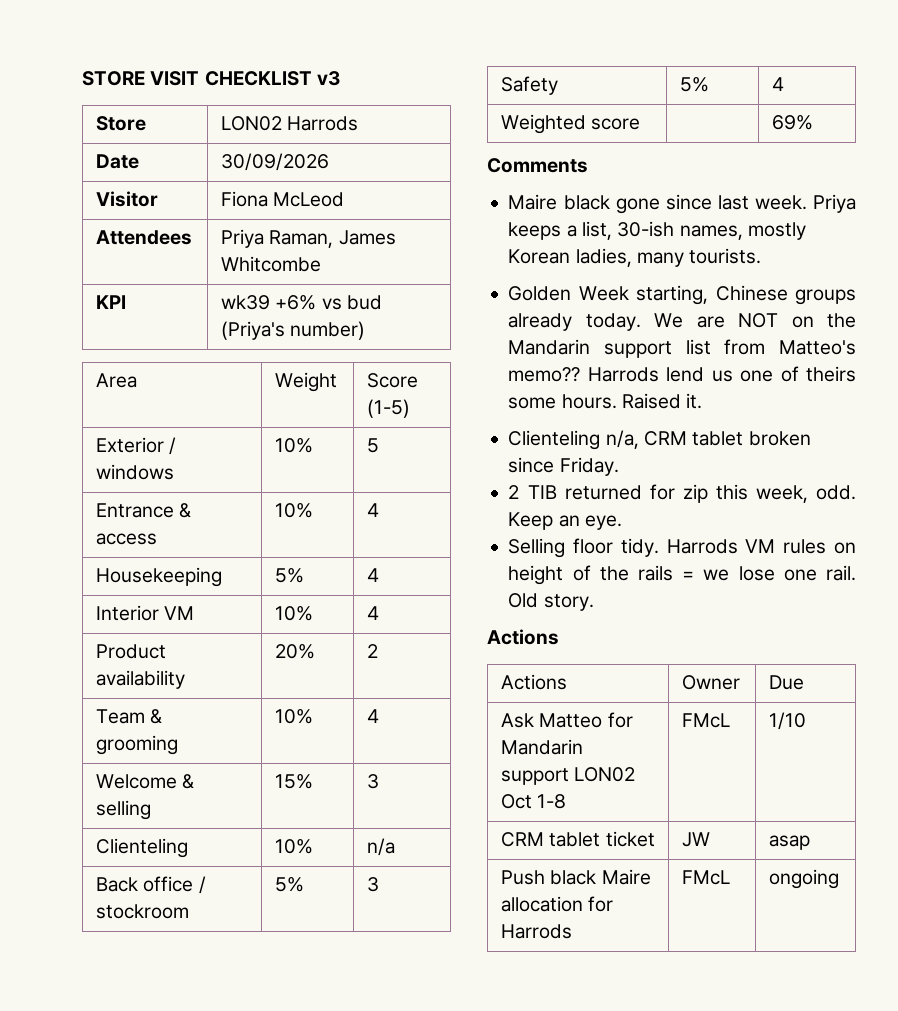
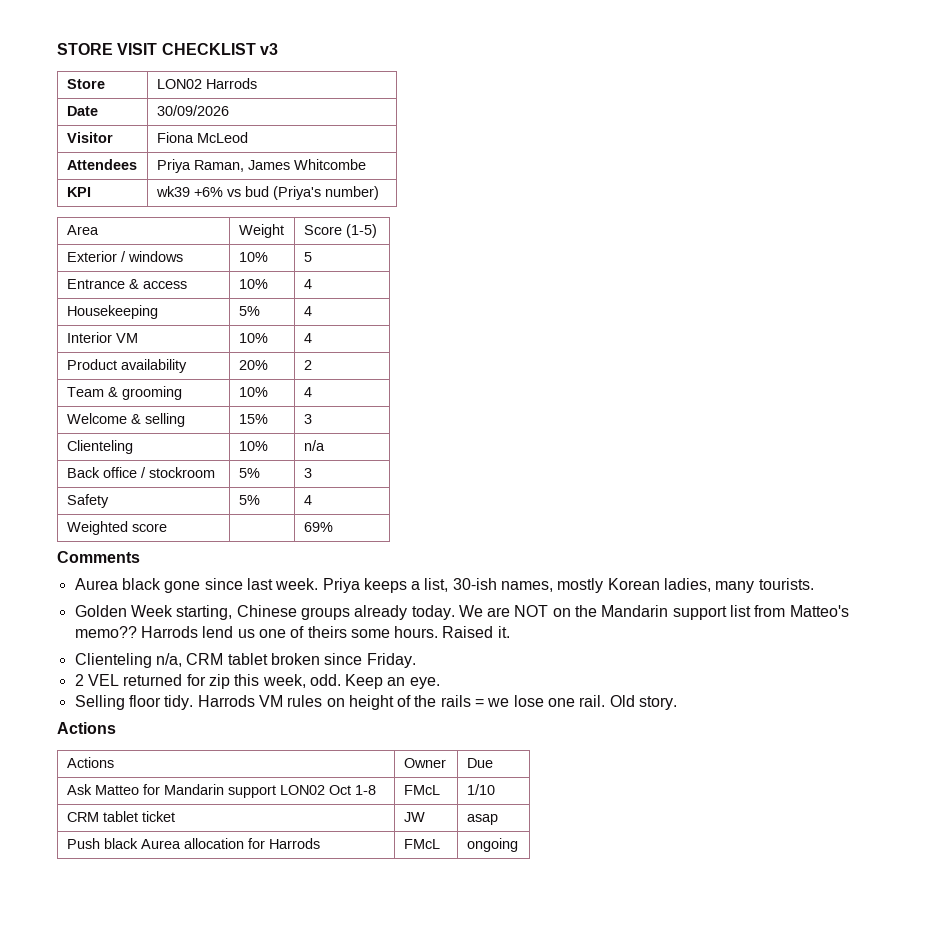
- Maire black gone since last week.
+ Aurea black gone since last week.
- 2 TIB returned for zip this week, odd.
+ 2 VEL returned for zip this week, odd.
- Push black Maire allocation for Harrods | FMcL | ongoing
+ Push black Aurea allocation for Harrods | FMcL | ongoing

